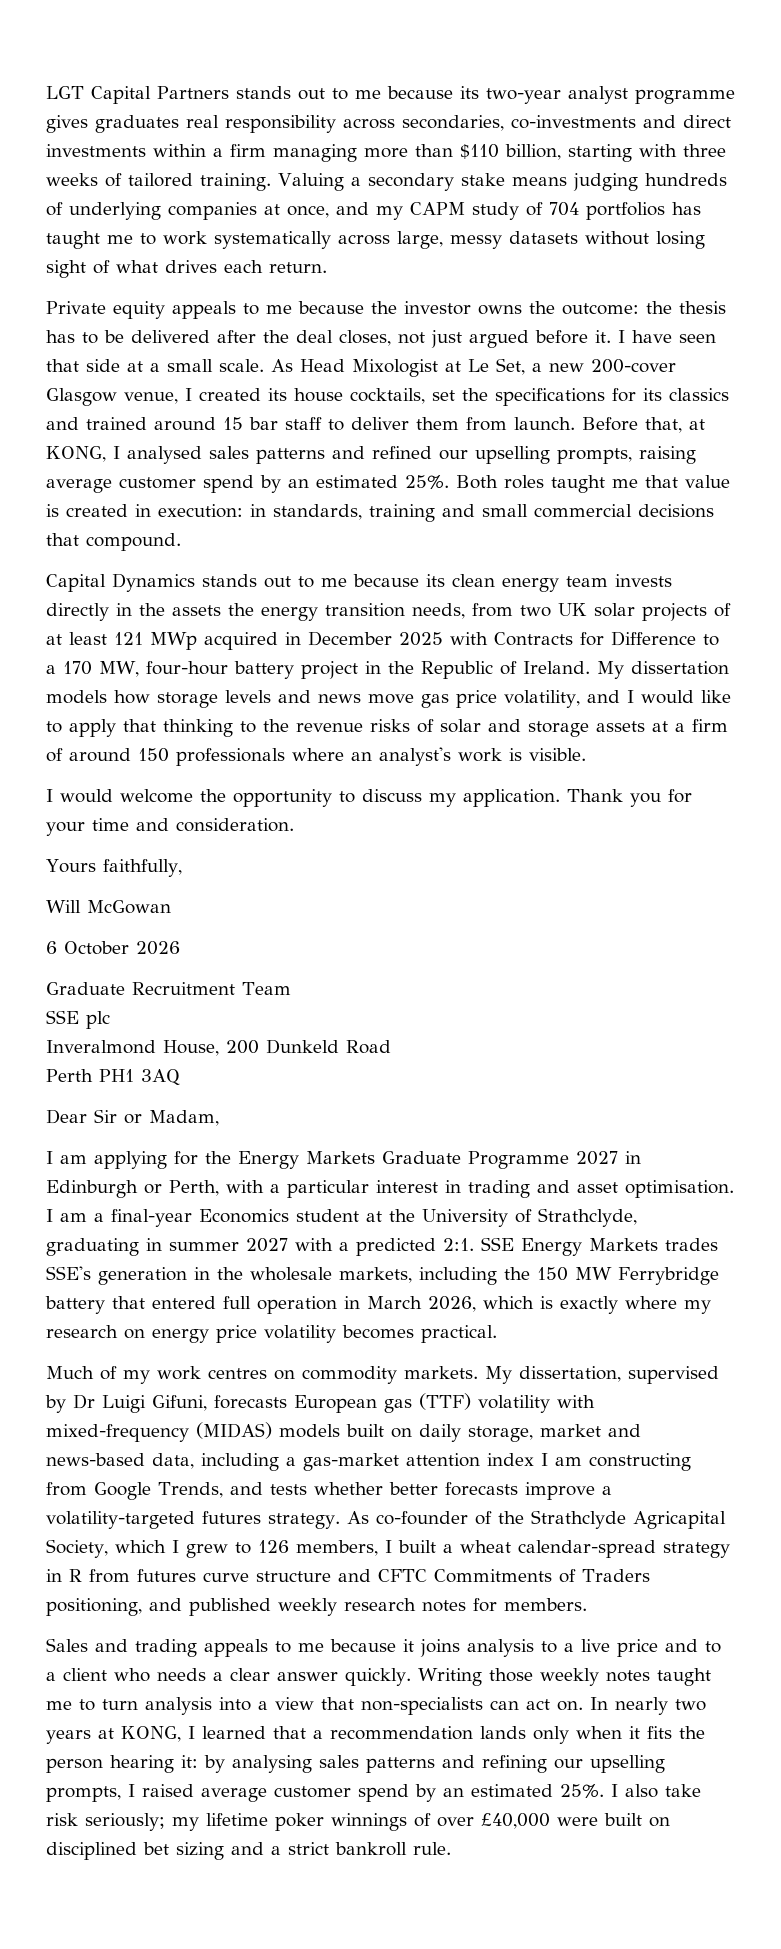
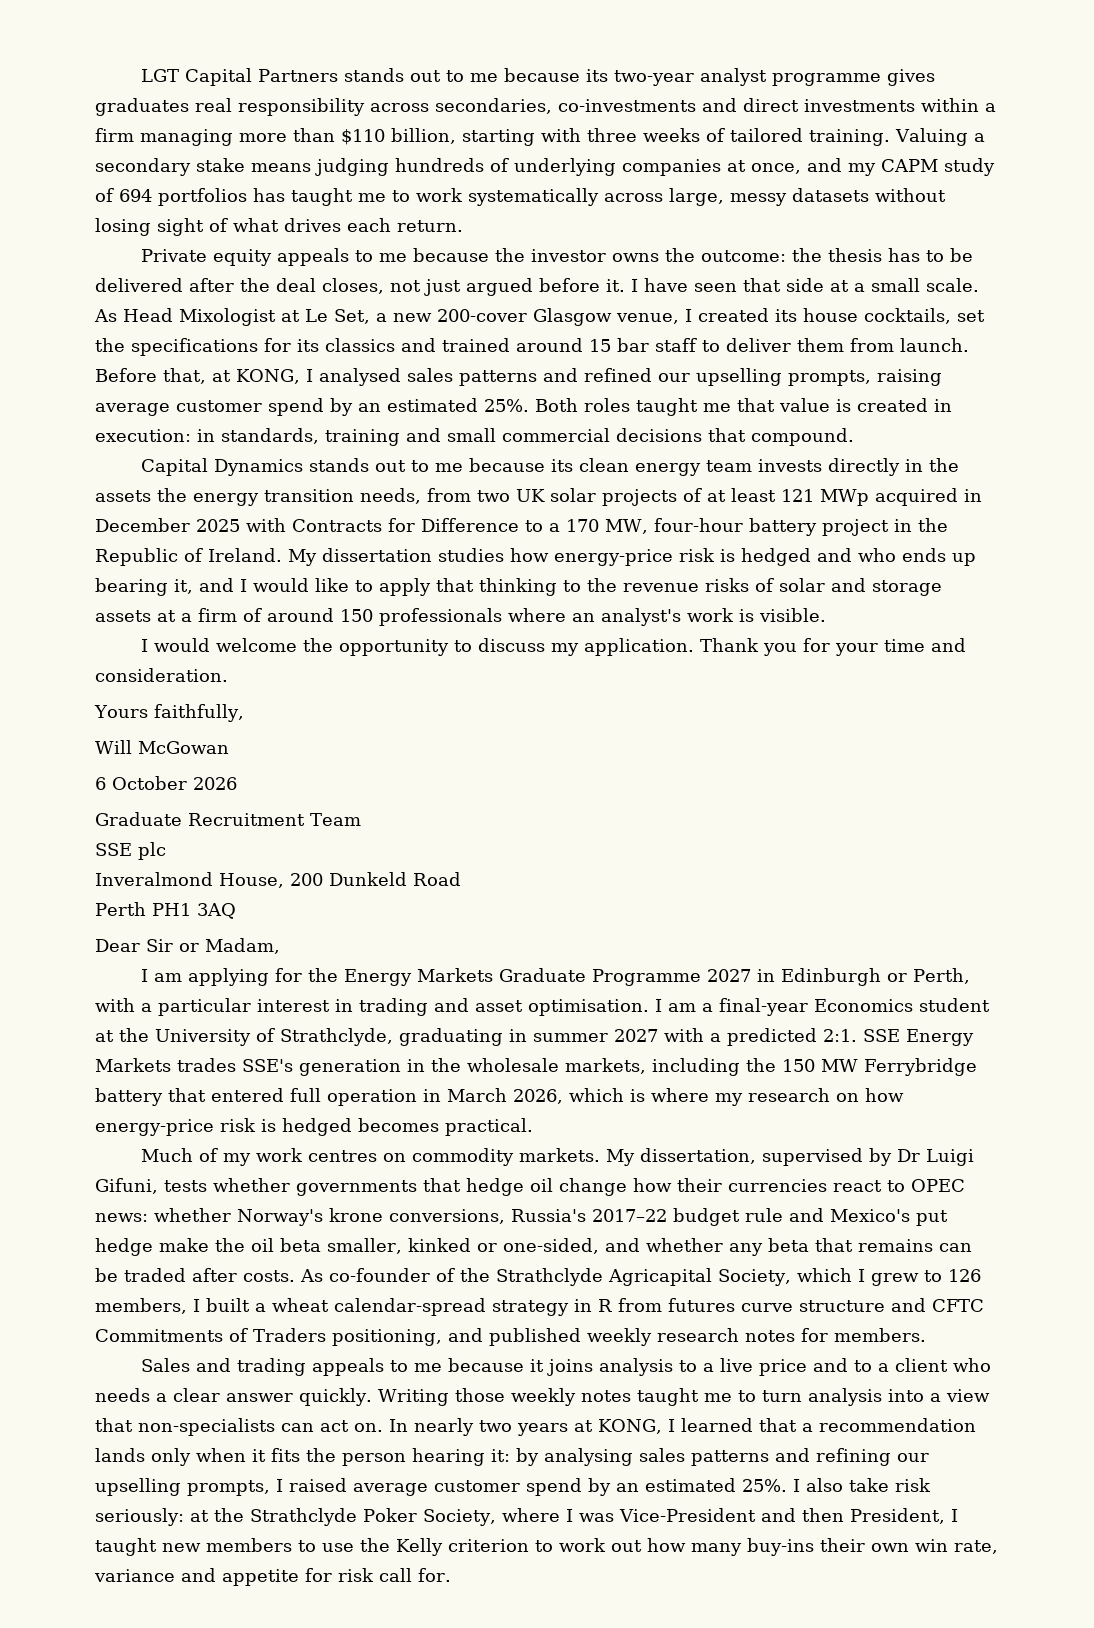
- Valuing a secondary stake means judging hundreds of underlying companies at once, and my CAPM study of 704 portfolios has taught me to work systematically across large, messy datasets without losing sight of what drives each return.
+ Valuing a secondary stake means judging hundreds of underlying companies at once, and my CAPM study of 694 portfolios has taught me to work systematically across large, messy datasets without losing sight of what drives each return.
- My dissertation models how storage levels and news move gas price volatility, and I would like to apply that thinking to the revenue risks of solar and storage assets at a firm of around 150 professionals where an analyst's work is visible.
+ My dissertation studies how energy-price risk is hedged and who ends up bearing it, and I would like to apply that thinking to the revenue risks of solar and storage assets at a firm of around 150 professionals where an analyst's work is visible.
- SSE Energy Markets trades SSE's generation in the wholesale markets, including the 150 MW Ferrybridge battery that entered full operation in March 2026, which is exactly where my research on energy price volatility becomes practical.
+ SSE Energy Markets trades SSE's generation in the wholesale markets, including the 150 MW Ferrybridge battery that entered full operation in March 2026, which is where my research on how energy-price risk is hedged becomes practical.
- My dissertation, supervised by Dr Luigi Gifuni, forecasts European gas (TTF) volatility with mixed-frequency (MIDAS) models built on daily storage, market and news-based data, including a gas-market attention index I am constructing from Google Trends, and tests whether better forecasts improve a volatility-targeted futures strategy.
+ My dissertation, supervised by Dr Luigi Gifuni, tests whether governments that hedge oil change how their currencies react to OPEC news: whether Norway's krone conversions, Russia's 2017–22 budget rule and Mexico's put hedge make the oil beta smaller, kinked or one-sided, and whether any beta that remains can be traded after costs.
- I also take risk seriously; my lifetime poker winnings of over £40,000 were built on disciplined bet sizing and a strict bankroll rule.
+ I also take risk seriously: at the Strathclyde Poker Society, where I was Vice-President and then President, I taught new members to use the Kelly criterion to work out how many buy-ins their own win rate, variance and appetite for risk call for.

